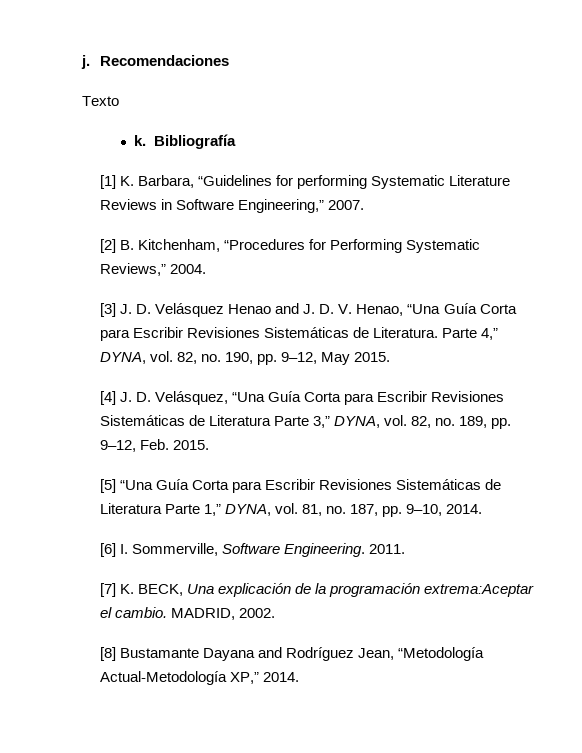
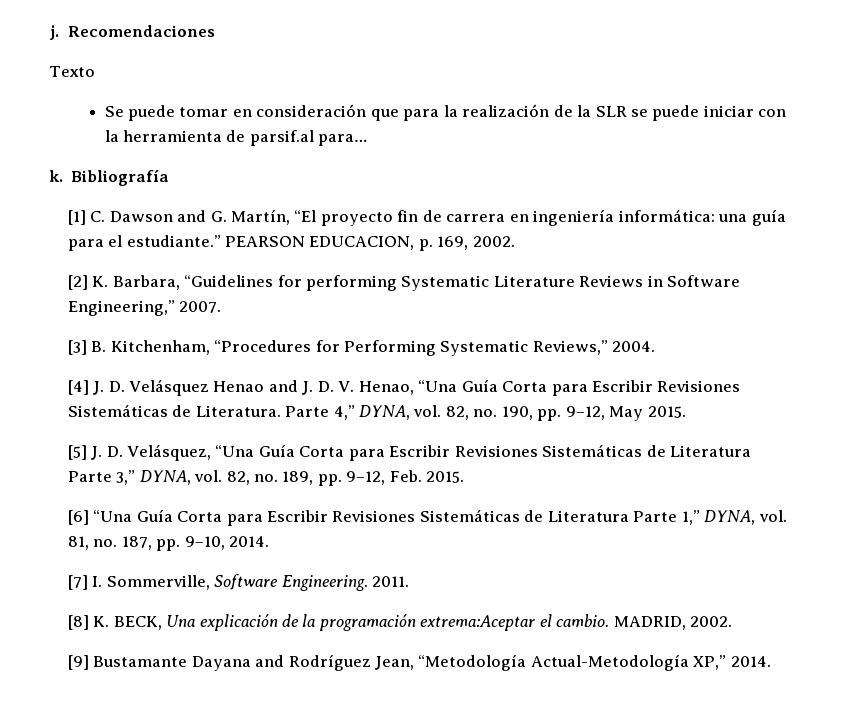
+ Se puede tomar en consideración que para la realización de la SLR se puede iniciar con la herramienta de parsif.al para…
  k. Bibliografía
- [1] K. Barbara, “Guidelines for performing Systematic Literature Reviews in Software Engineering,” 2007.
+ [1] C. Dawson and G. Martín, “El proyecto fin de carrera en ingeniería informática: una guía para el estudiante.” PEARSON EDUCACION, p. 169, 2002.
+ [2] K. Barbara, “Guidelines for performing Systematic Literature Reviews in Software Engineering,” 2007.
- [2] B. Kitchenham, “Procedures for Performing Systematic Reviews,” 2004.
+ [3] B. Kitchenham, “Procedures for Performing Systematic Reviews,” 2004.
- [3] J. D. Velásquez Henao and J. D. V. Henao, “Una Guía Corta para Escribir Revisiones Sistemáticas de Literatura.
+ [4] J. D. Velásquez Henao and J. D. V. Henao, “Una Guía Corta para Escribir Revisiones Sistemáticas de Literatura.
- [4] J. D. Velásquez, “Una Guía Corta para Escribir Revisiones Sistemáticas de Literatura Parte 3,” DYNA, vol. 82, no. 189, pp. 9–12, Feb. 2015.
+ [5] J. D. Velásquez, “Una Guía Corta para Escribir Revisiones Sistemáticas de Literatura Parte 3,” DYNA, vol. 82, no. 189, pp. 9–12, Feb. 2015.
- [5] “Una Guía Corta para Escribir Revisiones Sistemáticas de Literatura Parte 1,” DYNA, vol. 81, no. 187, pp. 9–10, 2014.
+ [6] “Una Guía Corta para Escribir Revisiones Sistemáticas de Literatura Parte 1,” DYNA, vol. 81, no. 187, pp. 9–10, 2014.
- [6] I. Sommerville, Software Engineering.
+ [7] I. Sommerville, Software Engineering.
- [7] K. BECK, Una explicación de la programación extrema:Aceptar el cambio.
+ [8] K. BECK, Una explicación de la programación extrema:Aceptar el cambio.
- [8] Bustamante Dayana and Rodríguez Jean, “Metodología Actual-Metodología XP,” 2014.
+ [9] Bustamante Dayana and Rodríguez Jean, “Metodología Actual-Metodología XP,” 2014.

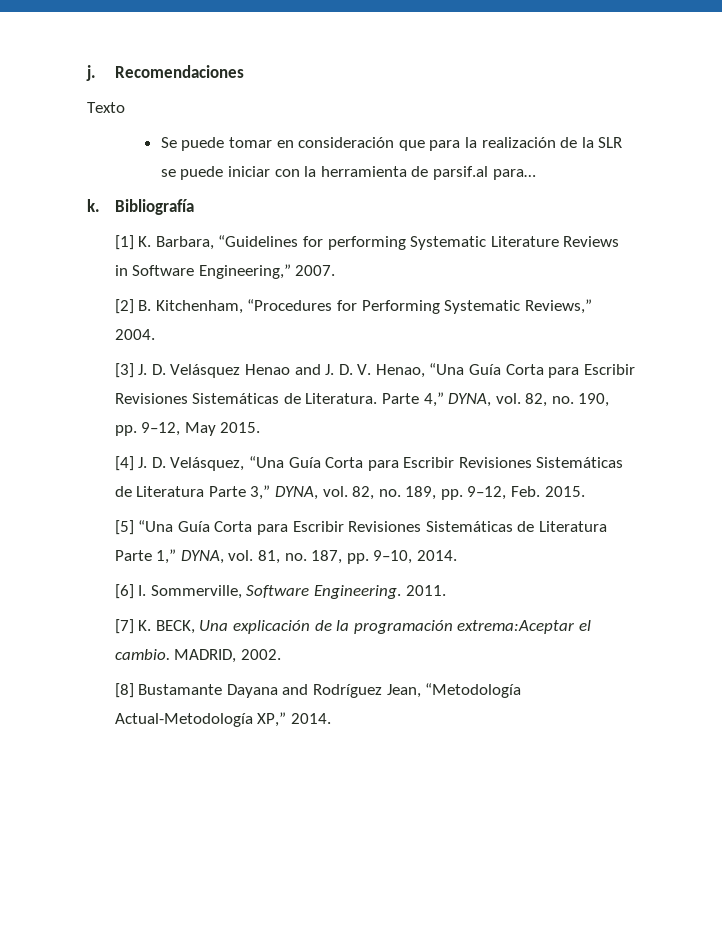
- [1] C. Dawson and G. Martín, “El proyecto fin de carrera en ingeniería informática: una guía para el estudiante.” PEARSON EDUCACION, p. 169, 2002.
- [2] K. Barbara, “Guidelines for performing Systematic Literature Reviews in Software Engineering,” 2007.
+ [1] K. Barbara, “Guidelines for performing Systematic Literature Reviews in Software Engineering,” 2007.
- [3] B. Kitchenham, “Procedures for Performing Systematic Reviews,” 2004.
+ [2] B. Kitchenham, “Procedures for Performing Systematic Reviews,” 2004.
- [4] J. D. Velásquez Henao and J. D. V. Henao, “Una Guía Corta para Escribir Revisiones Sistemáticas de Literatura.
+ [3] J. D. Velásquez Henao and J. D. V. Henao, “Una Guía Corta para Escribir Revisiones Sistemáticas de Literatura.
- [5] J. D. Velásquez, “Una Guía Corta para Escribir Revisiones Sistemáticas de Literatura Parte 3,” DYNA, vol. 82, no. 189, pp. 9–12, Feb. 2015.
+ [4] J. D. Velásquez, “Una Guía Corta para Escribir Revisiones Sistemáticas de Literatura Parte 3,” DYNA, vol. 82, no. 189, pp. 9–12, Feb. 2015.
- [6] “Una Guía Corta para Escribir Revisiones Sistemáticas de Literatura Parte 1,” DYNA, vol. 81, no. 187, pp. 9–10, 2014.
+ [5] “Una Guía Corta para Escribir Revisiones Sistemáticas de Literatura Parte 1,” DYNA, vol. 81, no. 187, pp. 9–10, 2014.
- [7] I. Sommerville, Software Engineering.
+ [6] I. Sommerville, Software Engineering.
- [8] K. BECK, Una explicación de la programación extrema:Aceptar el cambio.
+ [7] K. BECK, Una explicación de la programación extrema:Aceptar el cambio.
- [9] Bustamante Dayana and Rodríguez Jean, “Metodología Actual-Metodología XP,” 2014.
+ [8] Bustamante Dayana and Rodríguez Jean, “Metodología Actual-Metodología XP,” 2014.

